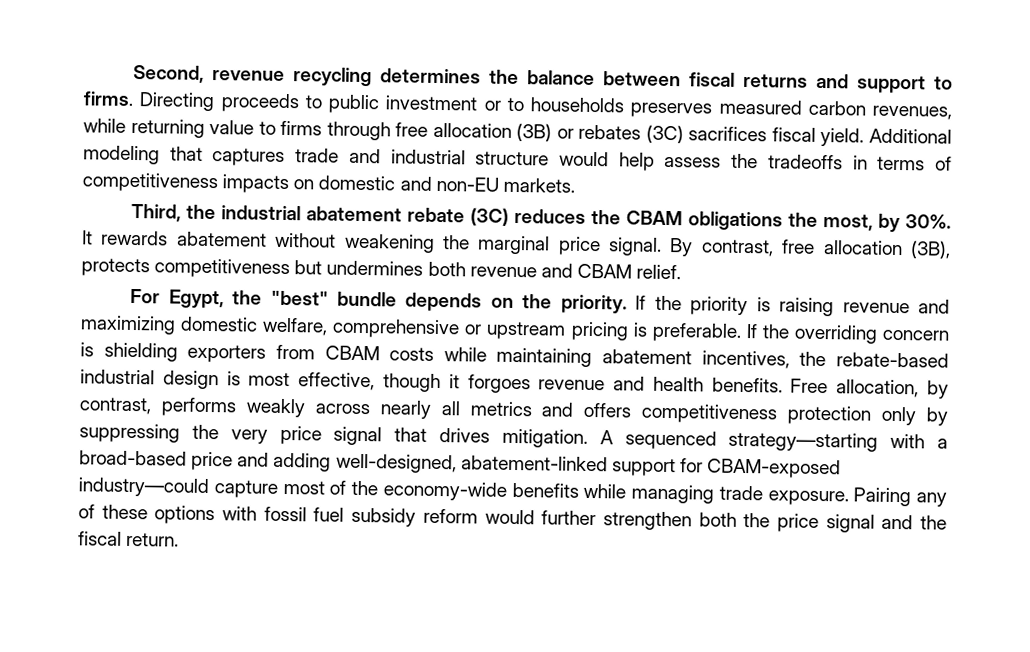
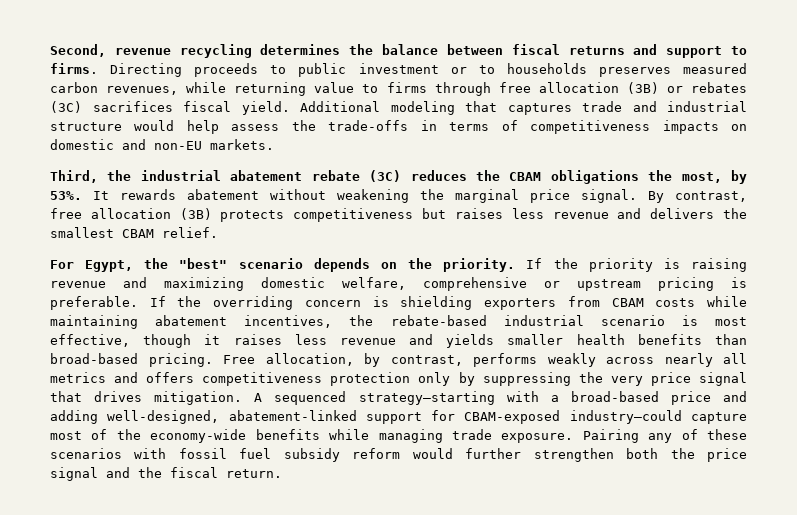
- Additional modeling that captures trade and industrial structure would help assess the tradeoffs in terms of competitiveness impacts on domestic and non-EU markets.
+ Additional modeling that captures trade and industrial structure would help assess the trade-offs in terms of competitiveness impacts on domestic and non-EU markets.
- Third, the industrial abatement rebate (3C) reduces the CBAM obligations the most, by 30%.
+ Third, the industrial abatement rebate (3C) reduces the CBAM obligations the most, by 53%.
- By contrast, free allocation (3B), protects competitiveness but undermines both revenue and CBAM relief.
+ By contrast, free allocation (3B) protects competitiveness but raises less revenue and delivers the smallest CBAM relief.
- For Egypt, the "best" bundle depends on the priority.
+ For Egypt, the "best" scenario depends on the priority.
- If the overriding concern is shielding exporters from CBAM costs while maintaining abatement incentives, the rebate-based industrial design is most effective, though it forgoes revenue and health benefits.
+ If the overriding concern is shielding exporters from CBAM costs while maintaining abatement incentives, the rebate-based industrial scenario is most effective, though it raises less revenue and yields smaller health benefits than broad-based pricing.
- Pairing any of these options with fossil fuel subsidy reform would further strengthen both the price signal and the fiscal return.
+ Pairing any of these scenarios with fossil fuel subsidy reform would further strengthen both the price signal and the fiscal return.

